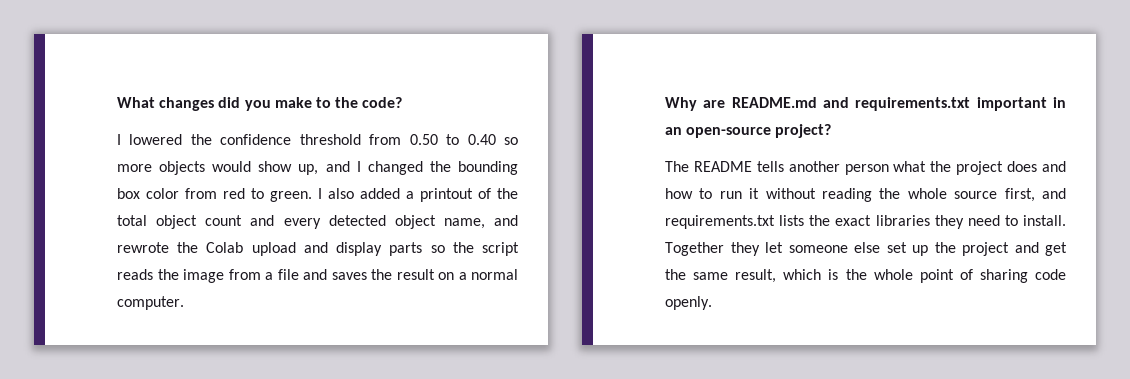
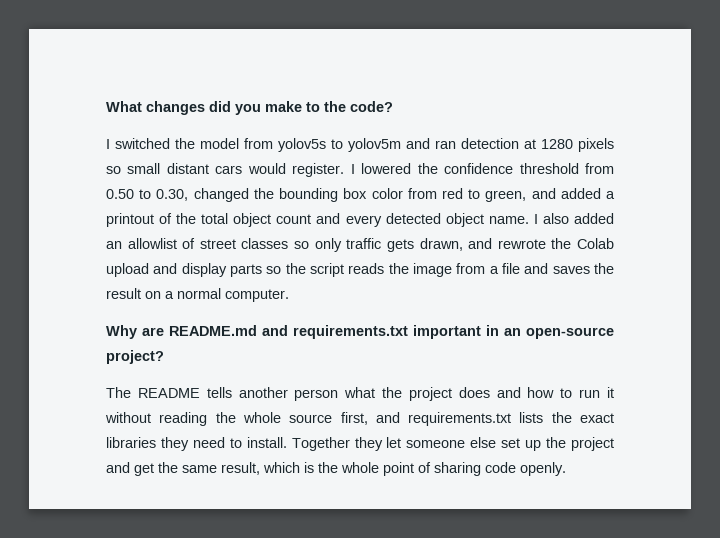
- I lowered the confidence threshold from 0.50 to 0.40 so more objects would show up, and I changed the bounding box color from red to green. I also added a printout of the total object count and every detected object name, and rewrote the Colab upload and display parts so the script reads the image from a file and saves the result on a normal computer.
+ I switched the model from yolov5s to yolov5m and ran detection at 1280 pixels so small distant cars would register. I lowered the confidence threshold from 0.50 to 0.30, changed the bounding box color from red to green, and added a printout of the total object count and every detected object name. I also added an allowlist of street classes so only traffic gets drawn, and rewrote the Colab upload and display parts so the script reads the image from a file and saves the result on a normal computer.

